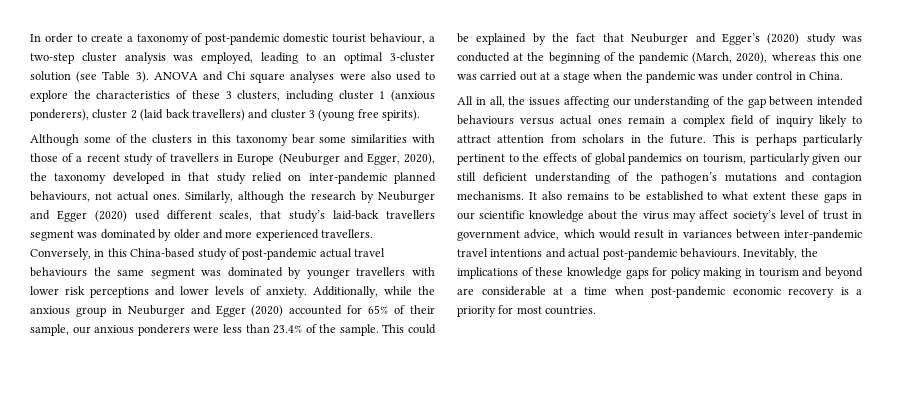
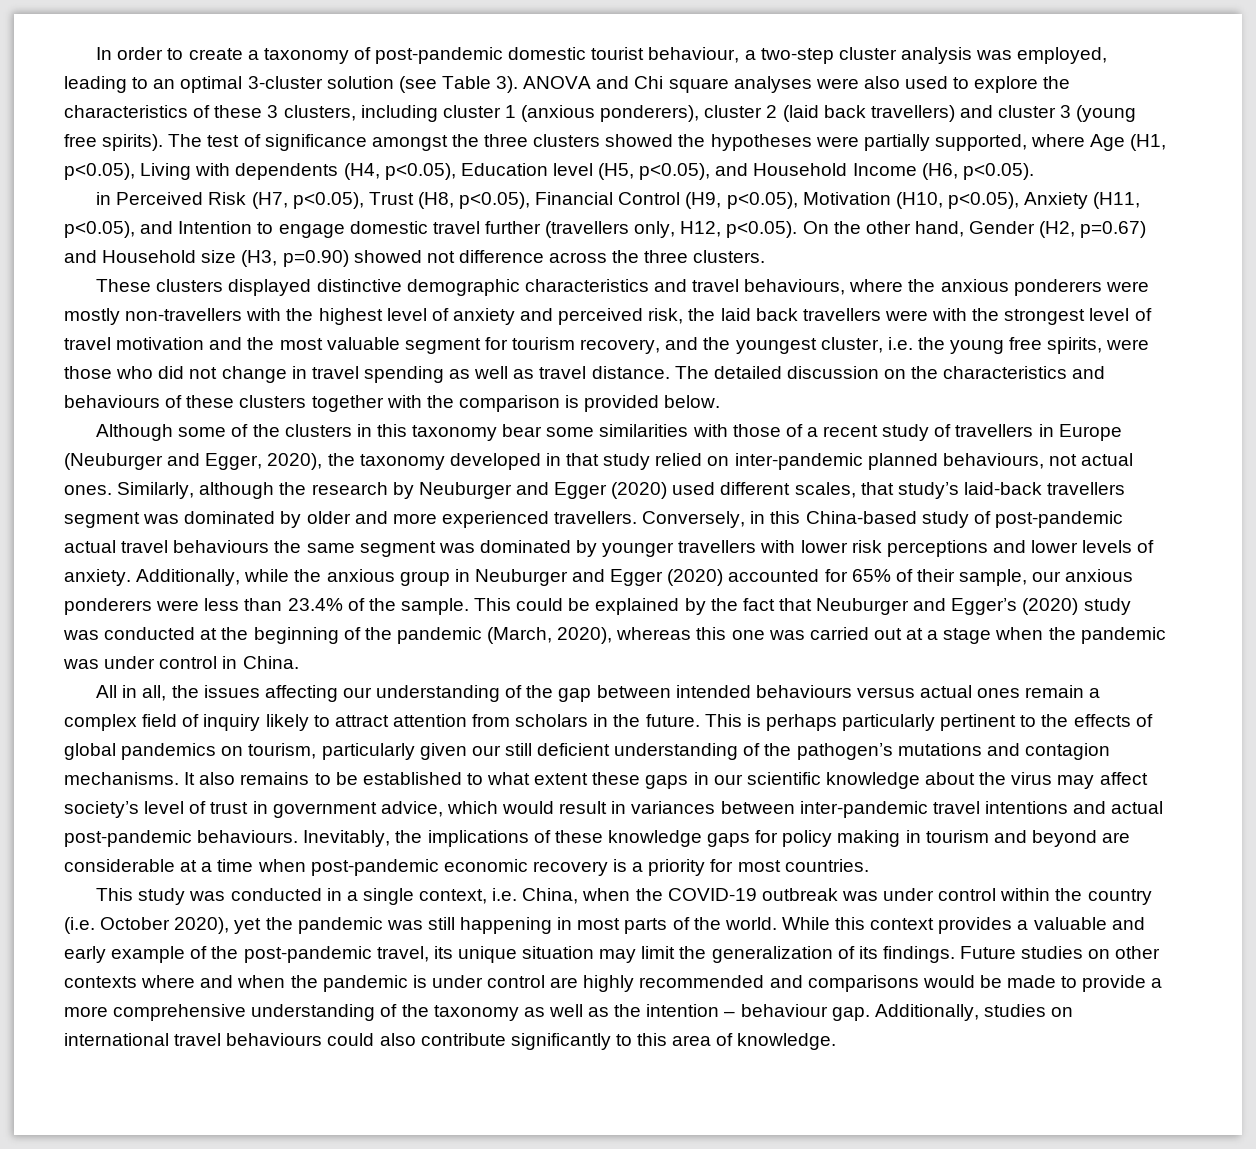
+ The test of significance amongst the three clusters showed the hypotheses were partially supported, where Age (H1, p<0.05), Living with dependents (H4, p<0.05), Education level (H5, p<0.05), and Household Income (H6, p<0.05).
+ in Perceived Risk (H7, p<0.05), Trust (H8, p<0.05), Financial Control (H9, p<0.05), Motivation (H10, p<0.05), Anxiety (H11, p<0.05), and Intention to engage domestic travel further (travellers only, H12, p<0.05). On the other hand, Gender (H2, p=0.67) and Household size (H3, p=0.90) showed not difference across the three clusters.
+ These clusters displayed distinctive demographic characteristics and travel behaviours, where the anxious ponderers were mostly non-travellers with the highest level of anxiety and perceived risk, the laid back travellers were with the strongest level of travel motivation and the most valuable segment for tourism recovery, and the youngest cluster, i.e. the young free spirits, were those who did not change in travel spending as well as travel distance. The detailed discussion on the characteristics and behaviours of these clusters together with the comparison is provided below.
+ This study was conducted in a single context, i.e. China, when the COVID-19 outbreak was under control within the country (i.e. October 2020), yet the pandemic was still happening in most parts of the world. While this context provides a valuable and early example of the post-pandemic travel, its unique situation may limit the generalization of its findings. Future studies on other contexts where and when the pandemic is under control are highly recommended and comparisons would be made to provide a more comprehensive understanding of the taxonomy as well as the intention – behaviour gap. Additionally, studies on international travel behaviours could also contribute significantly to this area of knowledge.

